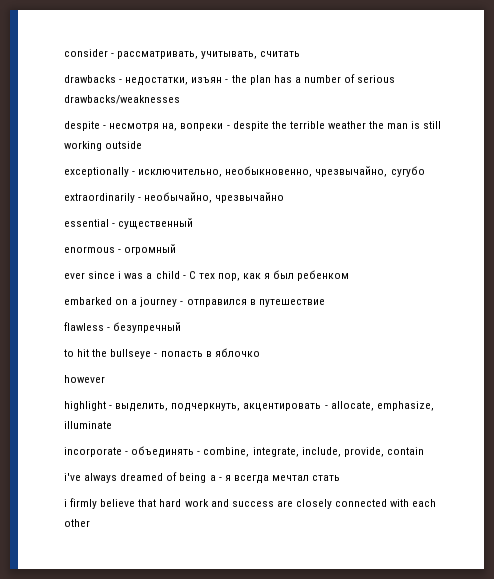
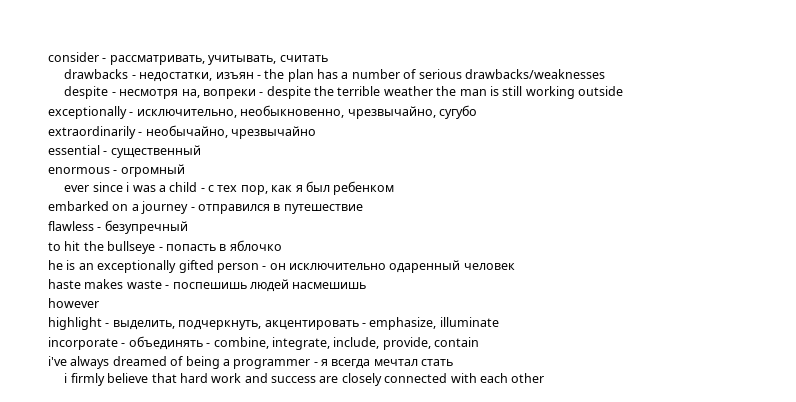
- ever since i was a child - С тех пор, как я был ребенком
+ ever since i was a child - с тех пор, как я был ребенком
+ he is an exceptionally gifted person - он исключительно одаренный человек
+ haste makes waste - поспешишь людей насмешишь
- highlight - выделить, подчеркнуть, акцентировать - allocate, emphasize, illuminate
+ highlight - выделить, подчеркнуть, акцентировать - emphasize, illuminate
- i've always dreamed of being a - я всегда мечтал стать
+ i've always dreamed of being a programmer - я всегда мечтал стать

